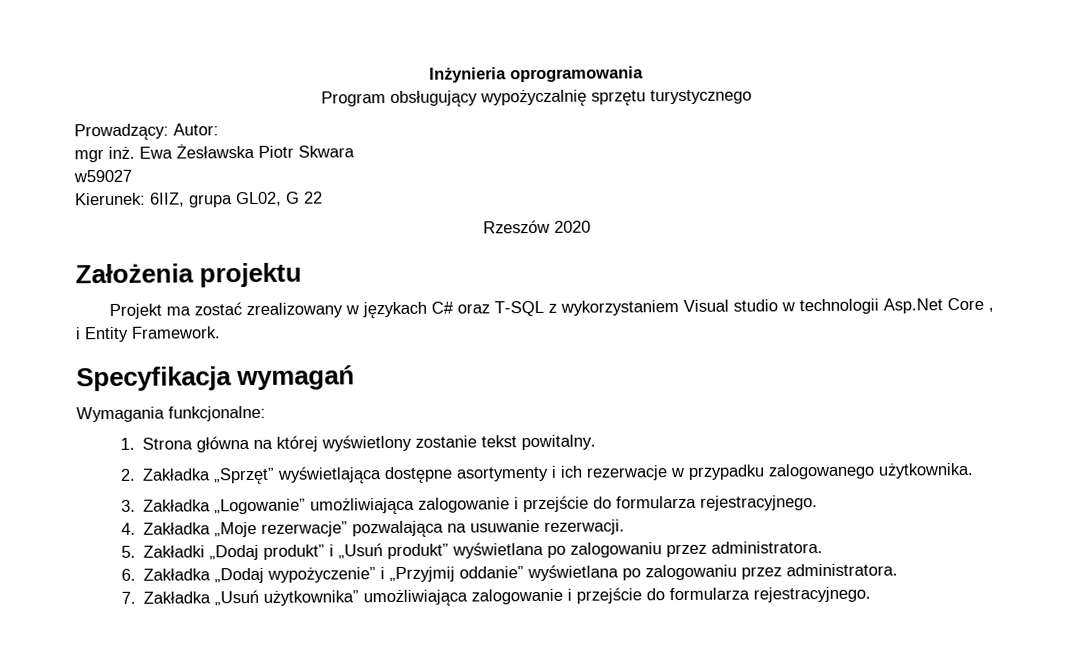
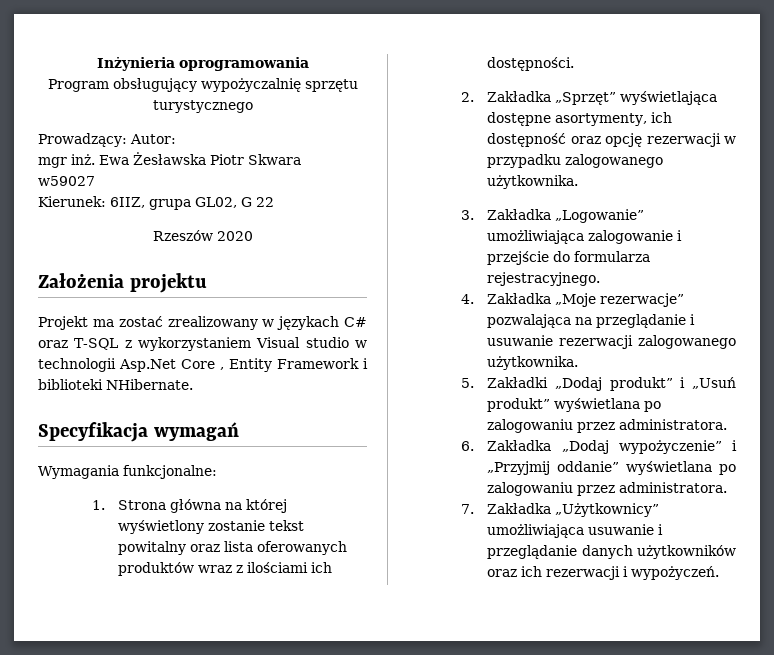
- Projekt ma zostać zrealizowany w językach C# oraz T-SQL z wykorzystaniem Visual studio w technologii Asp.Net Core , i Entity Framework.
+ Projekt ma zostać zrealizowany w językach C# oraz T-SQL z wykorzystaniem Visual studio w technologii Asp.Net Core , Entity Framework i biblioteki NHibernate.
- 1. Strona główna na której wyświetlony zostanie tekst powitalny.
+ 1. Strona główna na której wyświetlony zostanie tekst powitalny oraz lista oferowanych produktów wraz z ilościami ich dostępności.
- 2. Zakładka „Sprzęt” wyświetlająca dostępne asortymenty i ich rezerwacje w przypadku zalogowanego użytkownika.
+ 2. Zakładka „Sprzęt” wyświetlająca dostępne asortymenty, ich dostępność oraz opcję rezerwacji w przypadku zalogowanego użytkownika.
- 4. Zakładka „Moje rezerwacje” pozwalająca na usuwanie rezerwacji.
+ 4. Zakładka „Moje rezerwacje” pozwalająca na przeglądanie i usuwanie rezerwacji zalogowanego użytkownika.
- 7. Zakładka „Usuń użytkownika” umożliwiająca zalogowanie i przejście do formularza rejestracyjnego.
+ 7. Zakładka „Użytkownicy” umożliwiająca usuwanie i przeglądanie danych użytkowników oraz ich rezerwacji i wypożyczeń.

